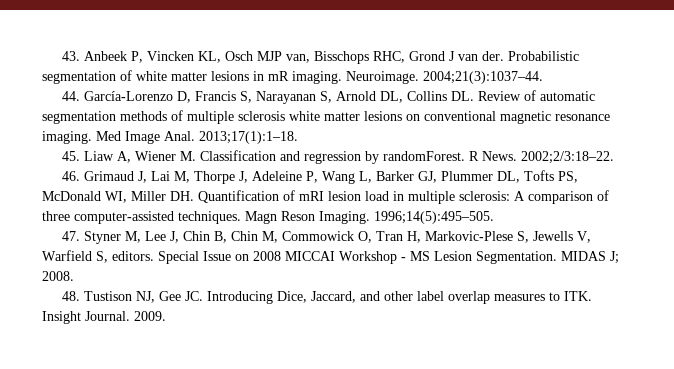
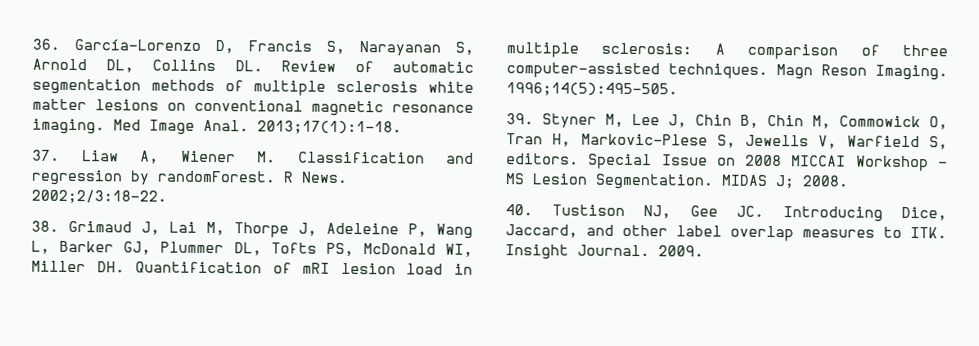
- 43. Anbeek P, Vincken KL, Osch MJP van, Bisschops RHC, Grond J van der. Probabilistic segmentation of white matter lesions in mR imaging. Neuroimage. 2004;21(3):1037–44.
- 44. García-Lorenzo D, Francis S, Narayanan S, Arnold DL, Collins DL. Review of automatic segmentation methods of multiple sclerosis white matter lesions on conventional magnetic resonance imaging.
+ 36. García-Lorenzo D, Francis S, Narayanan S, Arnold DL, Collins DL. Review of automatic segmentation methods of multiple sclerosis white matter lesions on conventional magnetic resonance imaging.
- 45. Liaw A, Wiener M. Classification and regression by randomForest.
+ 37. Liaw A, Wiener M. Classification and regression by randomForest.
- 46. Grimaud J, Lai M, Thorpe J, Adeleine P, Wang L, Barker GJ, Plummer DL, Tofts PS, McDonald WI, Miller DH. Quantification of mRI lesion load in multiple sclerosis: A comparison of three computer-assisted techniques.
+ 38. Grimaud J, Lai M, Thorpe J, Adeleine P, Wang L, Barker GJ, Plummer DL, Tofts PS, McDonald WI, Miller DH. Quantification of mRI lesion load in multiple sclerosis: A comparison of three computer-assisted techniques.
- 47. Styner M, Lee J, Chin B, Chin M, Commowick O, Tran H, Markovic-Plese S, Jewells V, Warfield S, editors.
+ 39. Styner M, Lee J, Chin B, Chin M, Commowick O, Tran H, Markovic-Plese S, Jewells V, Warfield S, editors.
- 48. Tustison NJ, Gee JC. Introducing Dice, Jaccard, and other label overlap measures to ITK. Insight Journal.
+ 40. Tustison NJ, Gee JC. Introducing Dice, Jaccard, and other label overlap measures to ITK. Insight Journal.

